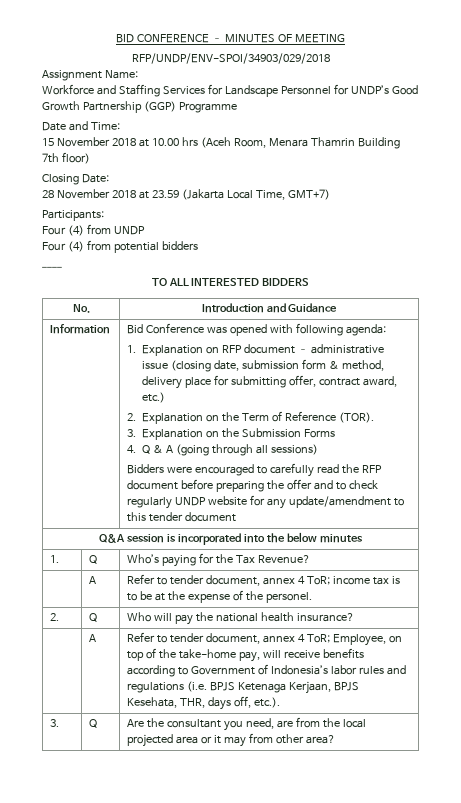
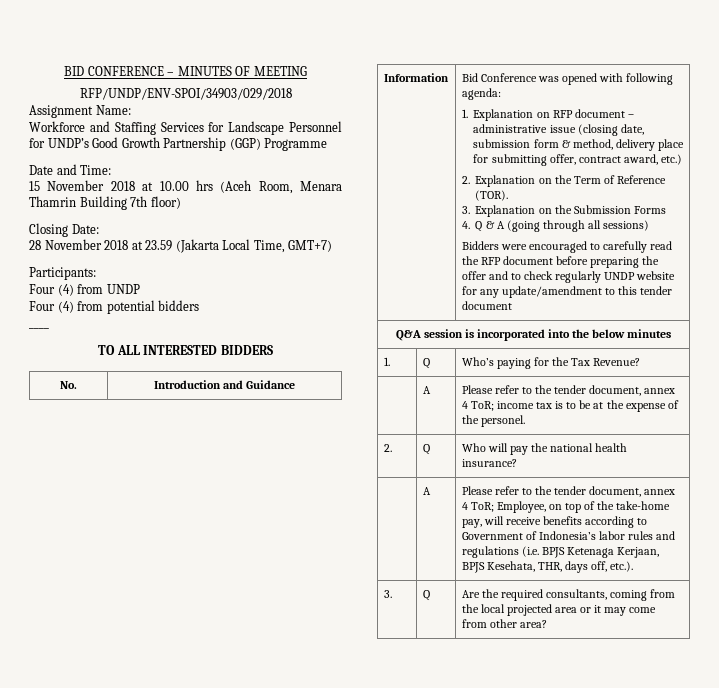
- | A | Refer to tender document, annex 4 ToR; income tax is to be at the expense of the personel.
+ | A | Please refer to the tender document, annex 4 ToR; income tax is to be at the expense of the personel.
- | A | Refer to tender document, annex 4 ToR; Employee, on top of the take-home pay, will receive benefits according to Government of Indonesia’s labor rules and regulations (i.e. BPJS Ketenaga Kerjaan, BPJS Kesehata, THR, days off, etc.).
+ | A | Please refer to the tender document, annex 4 ToR; Employee, on top of the take-home pay, will receive benefits according to Government of Indonesia’s labor rules and regulations (i.e. BPJS Ketenaga Kerjaan, BPJS Kesehata, THR, days off, etc.).
- 3. | Q | Are the consultant you need, are from the local projected area or it may from other area?
+ 3. | Q | Are the required consultants, coming from the local projected area or it may come from other area?

